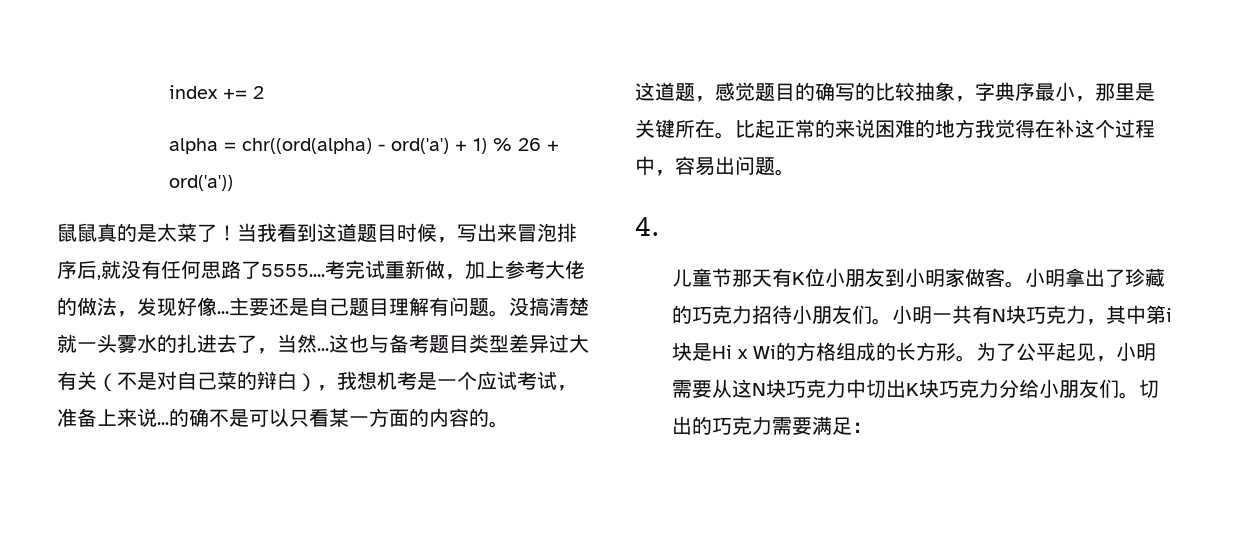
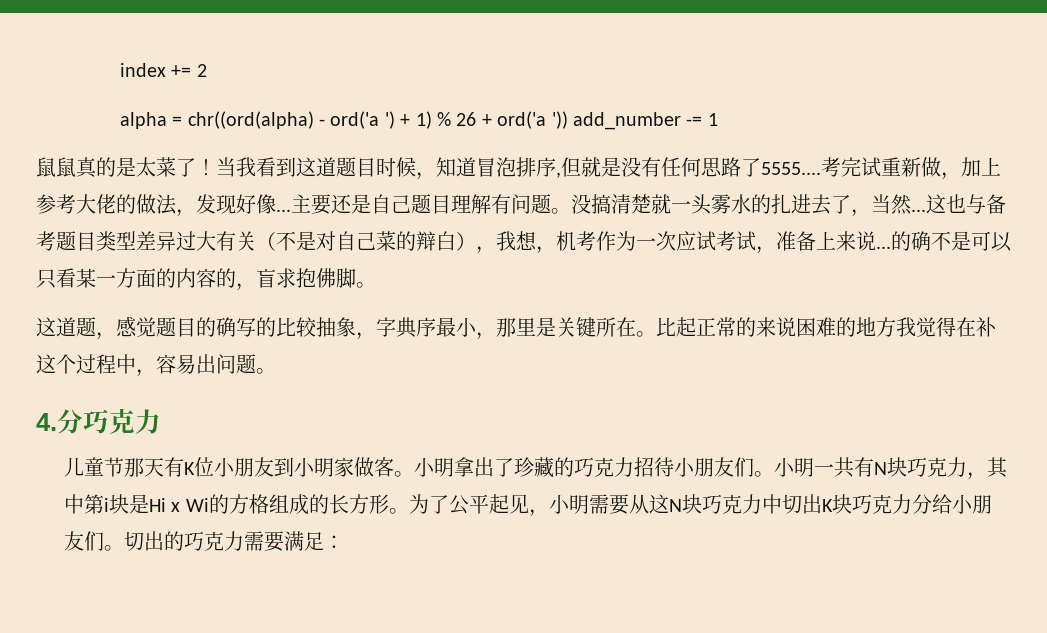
- alpha = chr((ord(alpha) - ord('a') + 1) % 26 + ord('a'))
+ alpha = chr((ord(alpha) - ord('a ') + 1) % 26 + ord('a ')) add_number -= 1
- 当我看到这道题目时候，写出来冒泡排序后,就没有任何思路了5555....
+ 当我看到这道题目时候，知道冒泡排序,但就是没有任何思路了5555....
- 这也与备考题目类型差异过大有关（不是对自己菜的辩白），我想机考是一个应试考试，准备上来说...
+ 这也与备考题目类型差异过大有关（不是对自己菜的辩白），我想，机考作为一次应试考试，准备上来说...
- 的确不是可以只看某一方面的内容的。
+ 的确不是可以只看某一方面的内容的，盲求抱佛脚。
- 4.
+ 4.分巧克力

